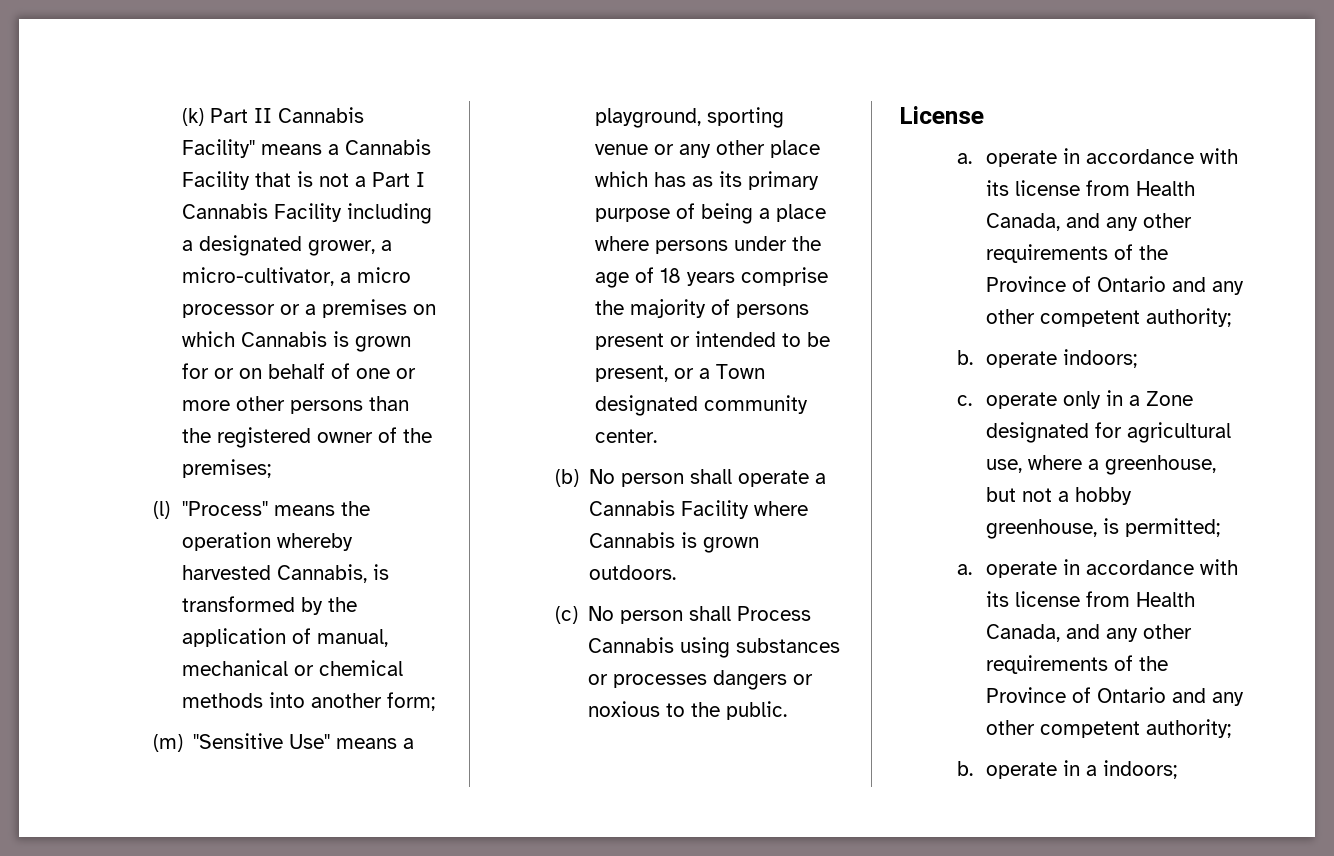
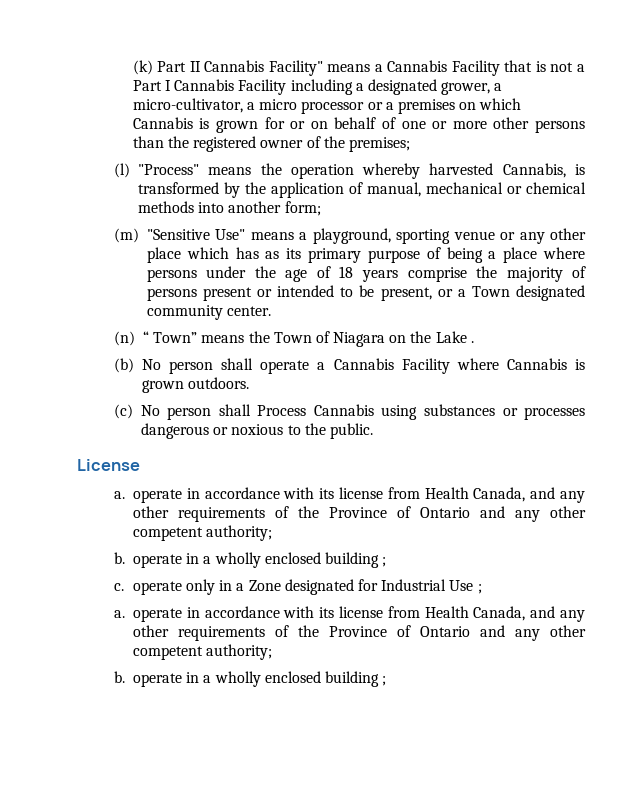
+ (n) “ Town” means the Town of Niagara on the Lake .
- (c) No person shall Process Cannabis using substances or processes dangers or noxious to the public.
+ (c) No person shall Process Cannabis using substances or processes dangerous or noxious to the public.
  License
  a. operate in accordance with its license from Health Canada, and any other requirements of the Province of Ontario and any other competent authority;
- b. operate indoors;
+ b. operate in a wholly enclosed building ;
- c. operate only in a Zone designated for agricultural use, where a greenhouse, but not a hobby greenhouse, is permitted;
+ c. operate only in a Zone designated for Industrial Use ;
  a. operate in accordance with its license from Health Canada, and any other requirements of the Province of Ontario and any other competent authority;
- b. operate in a indoors;
+ b. operate in a wholly enclosed building ;

